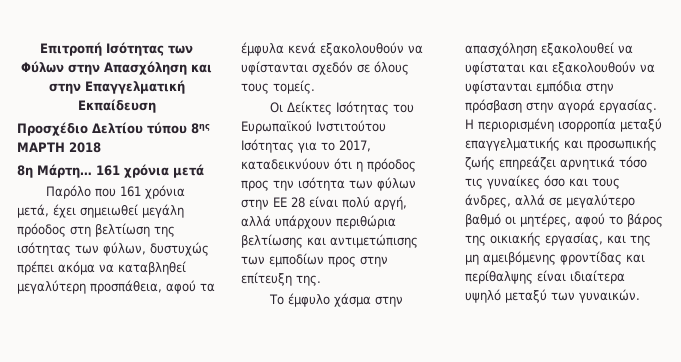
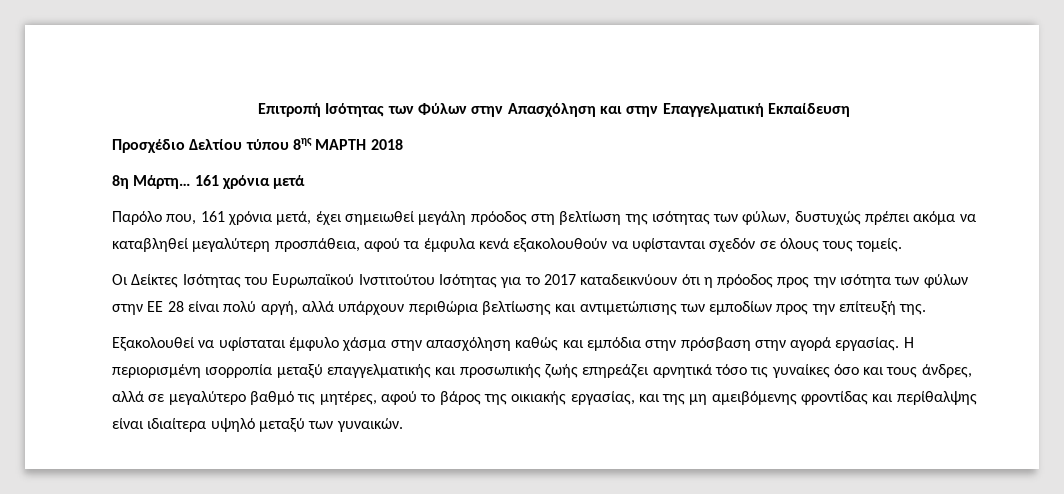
- Παρόλο που 161 χρόνια μετά, έχει σημειωθεί μεγάλη πρόοδος στη βελτίωση της ισότητας των φύλων, δυστυχώς πρέπει ακόμα να καταβληθεί μεγαλύτερη προσπάθεια, αφού τα έμφυλα κενά εξακολουθούν να υφίστανται σχεδόν σε όλους τους τομείς.
+ Παρόλο που, 161 χρόνια μετά, έχει σημειωθεί μεγάλη πρόοδος στη βελτίωση της ισότητας των φύλων, δυστυχώς πρέπει ακόμα να καταβληθεί μεγαλύτερη προσπάθεια, αφού τα έμφυλα κενά εξακολουθούν να υφίστανται σχεδόν σε όλους τους τομείς.
- Οι Δείκτες Ισότητας του Ευρωπαϊκού Ινστιτούτου Ισότητας για το 2017, καταδεικνύουν ότι η πρόοδος προς την ισότητα των φύλων στην ΕΕ 28 είναι πολύ αργή, αλλά υπάρχουν περιθώρια βελτίωσης και αντιμετώπισης των εμποδίων προς στην επίτευξη της.
+ Οι Δείκτες Ισότητας του Ευρωπαϊκού Ινστιτούτου Ισότητας για το 2017 καταδεικνύουν ότι η πρόοδος προς την ισότητα των φύλων στην ΕΕ 28 είναι πολύ αργή, αλλά υπάρχουν περιθώρια βελτίωσης και αντιμετώπισης των εμποδίων προς την επίτευξή της.
- Το έμφυλο χάσμα στην απασχόληση εξακολουθεί να υφίσταται και εξακολουθούν να υφίστανται εμπόδια στην πρόσβαση στην αγορά εργασίας.
+ Εξακολουθεί να υφίσταται έμφυλο χάσμα στην απασχόληση καθώς και εμπόδια στην πρόσβαση στην αγορά εργασίας.
- Η περιορισμένη ισορροπία μεταξύ επαγγελματικής και προσωπικής ζωής επηρεάζει αρνητικά τόσο τις γυναίκες όσο και τους άνδρες, αλλά σε μεγαλύτερο βαθμό οι μητέρες, αφού το βάρος της οικιακής εργασίας, και της μη αμειβόμενης φροντίδας και περίθαλψης είναι ιδιαίτερα υψηλό μεταξύ των γυναικών.
+ Η περιορισμένη ισορροπία μεταξύ επαγγελματικής και προσωπικής ζωής επηρεάζει αρνητικά τόσο τις γυναίκες όσο και τους άνδρες, αλλά σε μεγαλύτερο βαθμό τις μητέρες, αφού το βάρος της οικιακής εργασίας, και της μη αμειβόμενης φροντίδας και περίθαλψης είναι ιδιαίτερα υψηλό μεταξύ των γυναικών.

